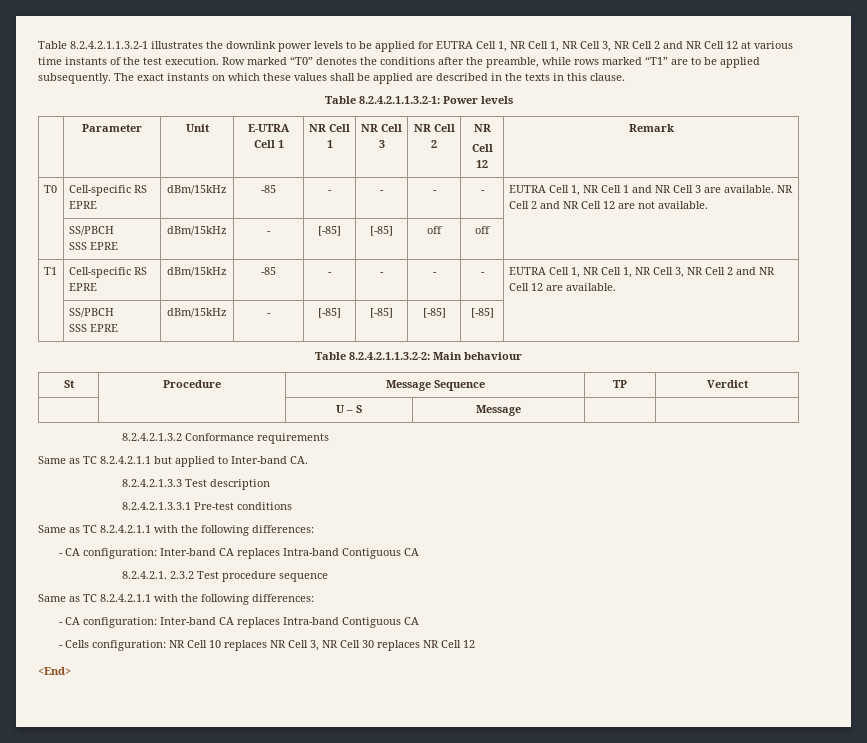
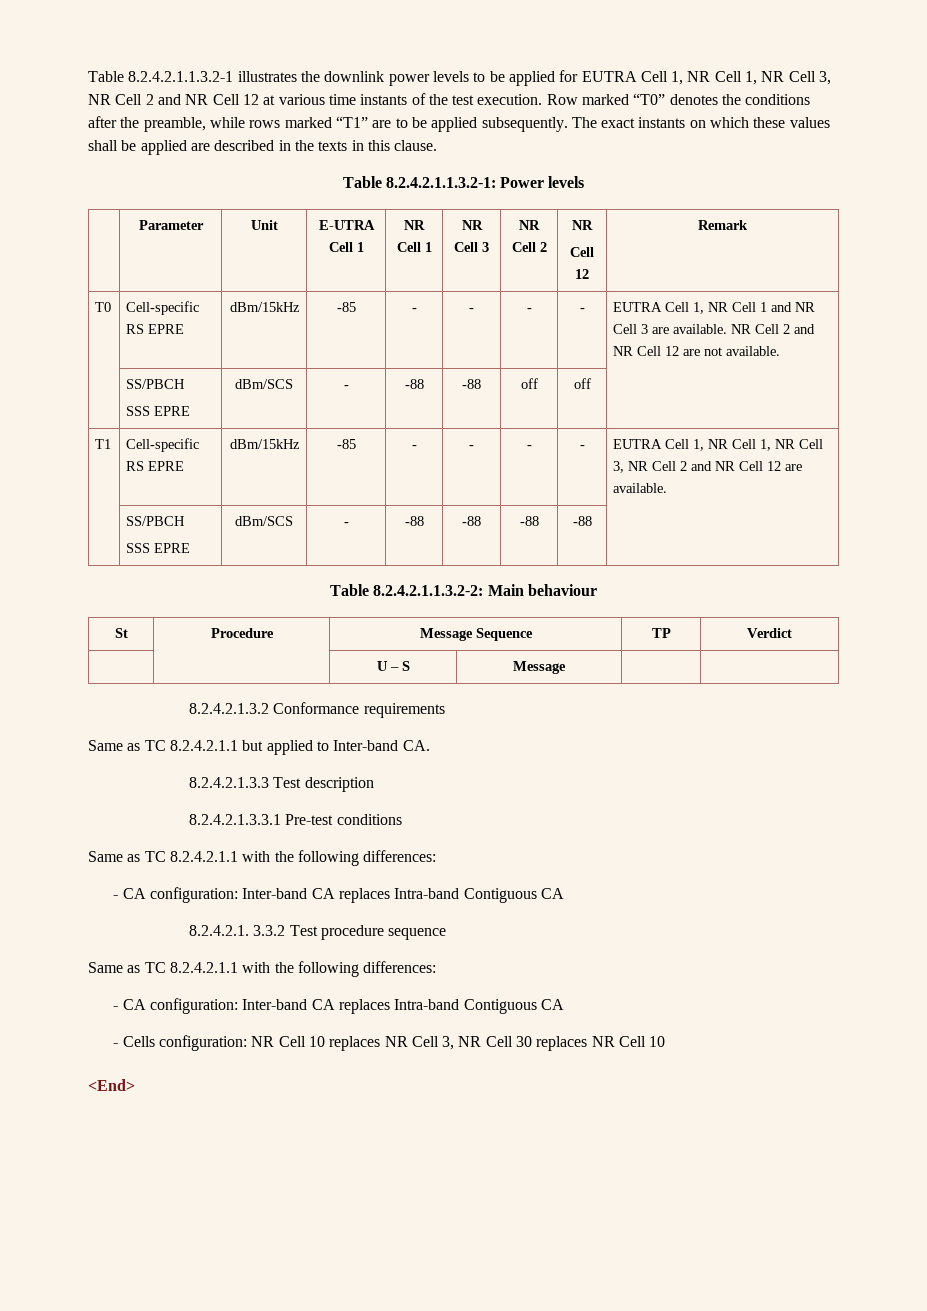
  T0 | Cell-specific RS EPRE | dBm/15kHz | -85 | - | - | - | - | EUTRA Cell 1, NR Cell 1 and NR Cell 3 are available. NR Cell 2 and NR Cell 12 are not available.
  | SS/PBCH
- SSS EPRE | dBm/15kHz | - | [-85] | [-85] | off | off |
+ SSS EPRE | dBm/SCS | - | -88 | -88 | off | off |
  T1 | Cell-specific RS EPRE | dBm/15kHz | -85 | - | - | - | - | EUTRA Cell 1, NR Cell 1, NR Cell 3, NR Cell 2 and NR Cell 12 are available.
  | SS/PBCH
- SSS EPRE | dBm/15kHz | - | [-85] | [-85] | [-85] | [-85] |
+ SSS EPRE | dBm/SCS | - | -88 | -88 | -88 | -88 |
- 8.2.4.2.1. 2.3.2 Test procedure sequence
+ 8.2.4.2.1. 3.3.2 Test procedure sequence
- - Cells configuration: NR Cell 10 replaces NR Cell 3, NR Cell 30 replaces NR Cell 12
+ - Cells configuration: NR Cell 10 replaces NR Cell 3, NR Cell 30 replaces NR Cell 10

